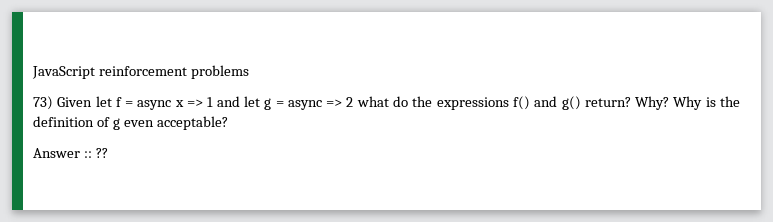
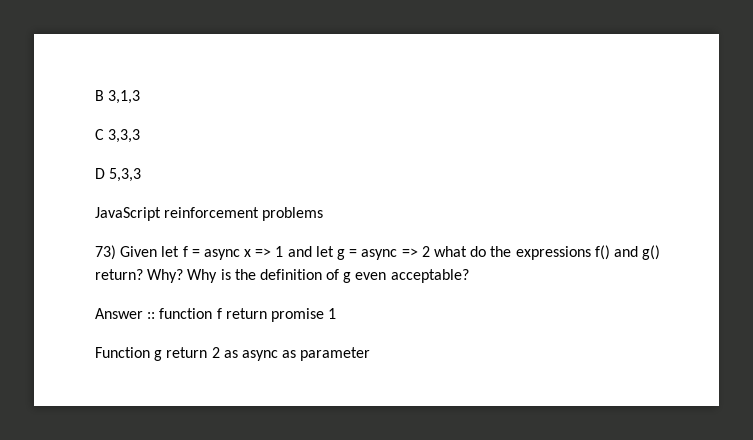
+ B 3,1,3
+ C 3,3,3
+ D 5,3,3
- Answer :: ??
+ Answer :: function f return promise 1
+ Function g return 2 as async as parameter

